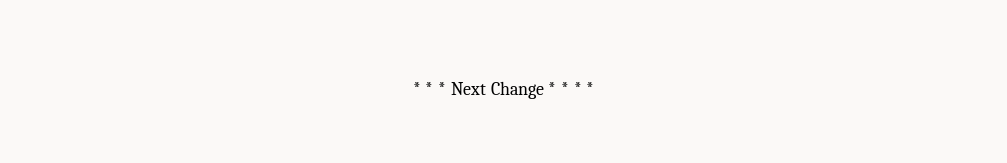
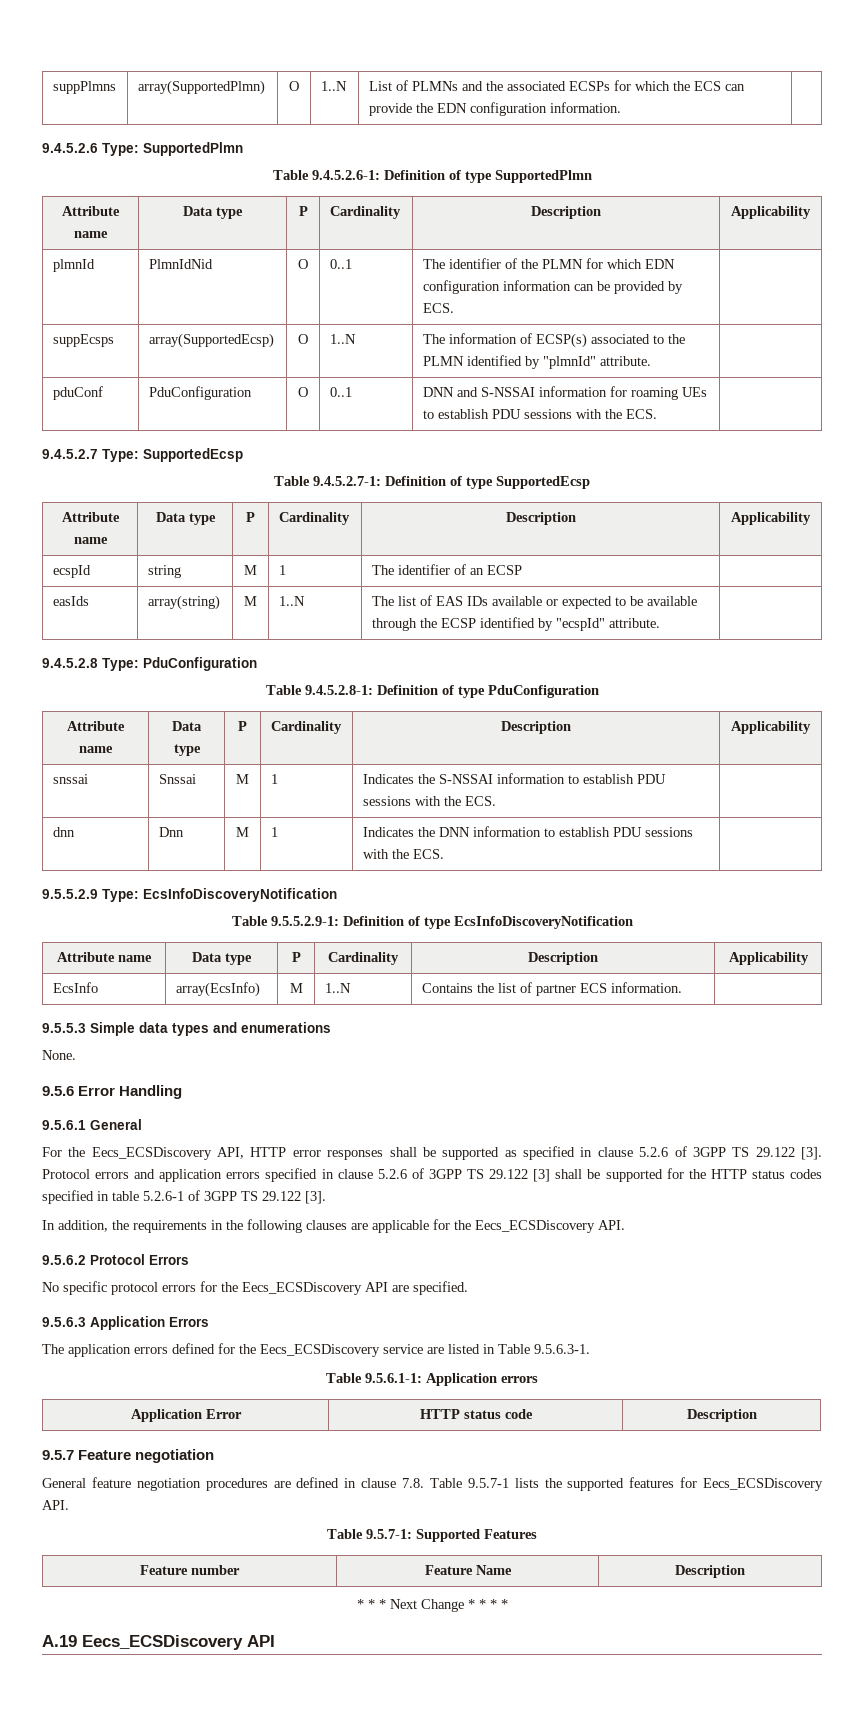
+ suppPlmns | array(SupportedPlmn) | O | 1..N | List of PLMNs and the associated ECSPs for which the ECS can provide the EDN configuration information. |
+ 9.4.5.2.6 Type: SupportedPlmn
+ Table 9.4.5.2.6-1: Definition of type SupportedPlmn
+ Attribute name | Data type | P | Cardinality | Description | Applicability
+ plmnId | PlmnIdNid | O | 0..1 | The identifier of the PLMN for which EDN configuration information can be provided by ECS. |
+ suppEcsps | array(SupportedEcsp) | O | 1..N | The information of ECSP(s) associated to the PLMN identified by "plmnId" attribute. |
+ pduConf | PduConfiguration | O | 0..1 | DNN and S-NSSAI information for roaming UEs to establish PDU sessions with the ECS. |
+ 9.4.5.2.7 Type: SupportedEcsp
+ Table 9.4.5.2.7-1: Definition of type SupportedEcsp
+ Attribute name | Data type | P | Cardinality | Description | Applicability
+ ecspId | string | M | 1 | The identifier of an ECSP |
+ easIds | array(string) | M | 1..N | The list of EAS IDs available or expected to be available through the ECSP identified by "ecspId" attribute. |
+ 9.4.5.2.8 Type: PduConfiguration
+ Table 9.4.5.2.8-1: Definition of type PduConfiguration
+ Attribute name | Data type | P | Cardinality | Description | Applicability
+ snssai | Snssai | M | 1 | Indicates the S-NSSAI information to establish PDU sessions with the ECS. |
+ dnn | Dnn | M | 1 | Indicates the DNN information to establish PDU sessions with the ECS. |
+ 9.5.5.2.9 Type: EcsInfoDiscoveryNotification
+ Table 9.5.5.2.9-1: Definition of type EcsInfoDiscoveryNotification
+ Attribute name | Data type | P | Cardinality | Description | Applicability
+ EcsInfo | array(EcsInfo) | M | 1..N | Contains the list of partner ECS information. |
+ 9.5.5.3 Simple data types and enumerations
+ None.
+ 9.5.6 Error Handling
+ 9.5.6.1 General
+ For the Eecs_ECSDiscovery API, HTTP error responses shall be supported as specified in clause 5.2.6 of 3GPP TS 29.122 [3]. Protocol errors and application errors specified in clause 5.2.6 of 3GPP TS 29.122 [3] shall be supported for the HTTP status codes specified in table 5.2.6-1 of 3GPP TS 29.122 [3].
+ In addition, the requirements in the following clauses are applicable for the Eecs_ECSDiscovery API.
+ 9.5.6.2 Protocol Errors
+ No specific protocol errors for the Eecs_ECSDiscovery API are specified.
+ 9.5.6.3 Application Errors
+ The application errors defined for the Eecs_ECSDiscovery service are listed in Table 9.5.6.3-1.
+ Table 9.5.6.1-1: Application errors
+ Application Error | HTTP status code | Description
+ 9.5.7 Feature negotiation
+ General feature negotiation procedures are defined in clause 7.8. Table 9.5.7-1 lists the supported features for Eecs_ECSDiscovery API.
+ Table 9.5.7-1: Supported Features
+ Feature number | Feature Name | Description
+ A.19 Eecs_ECSDiscovery API

